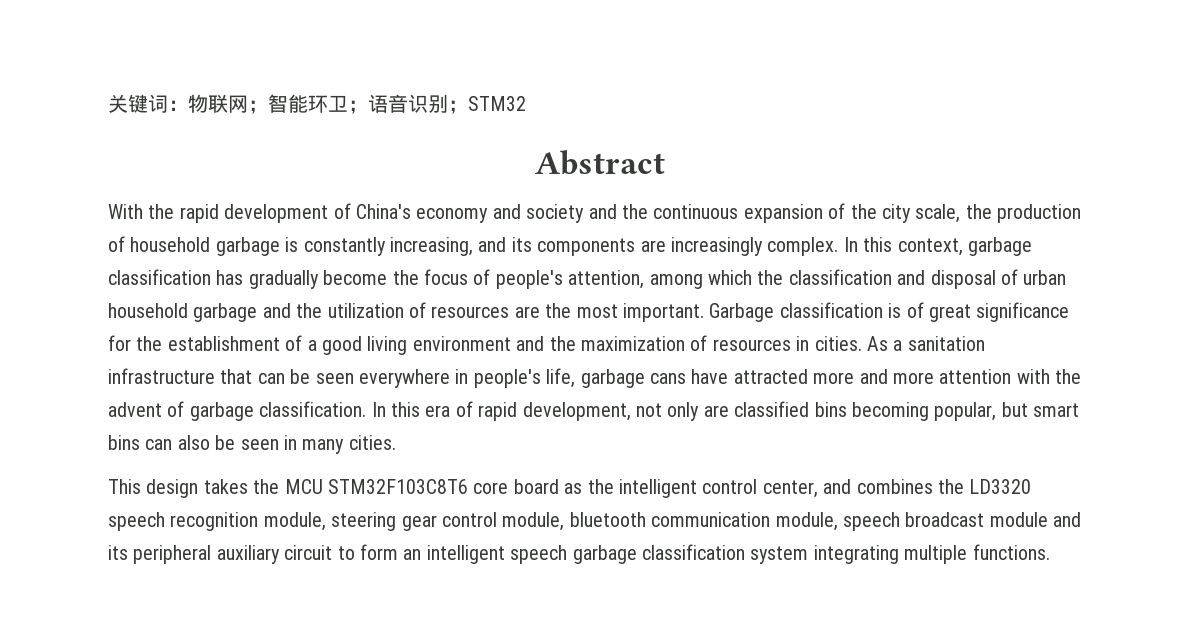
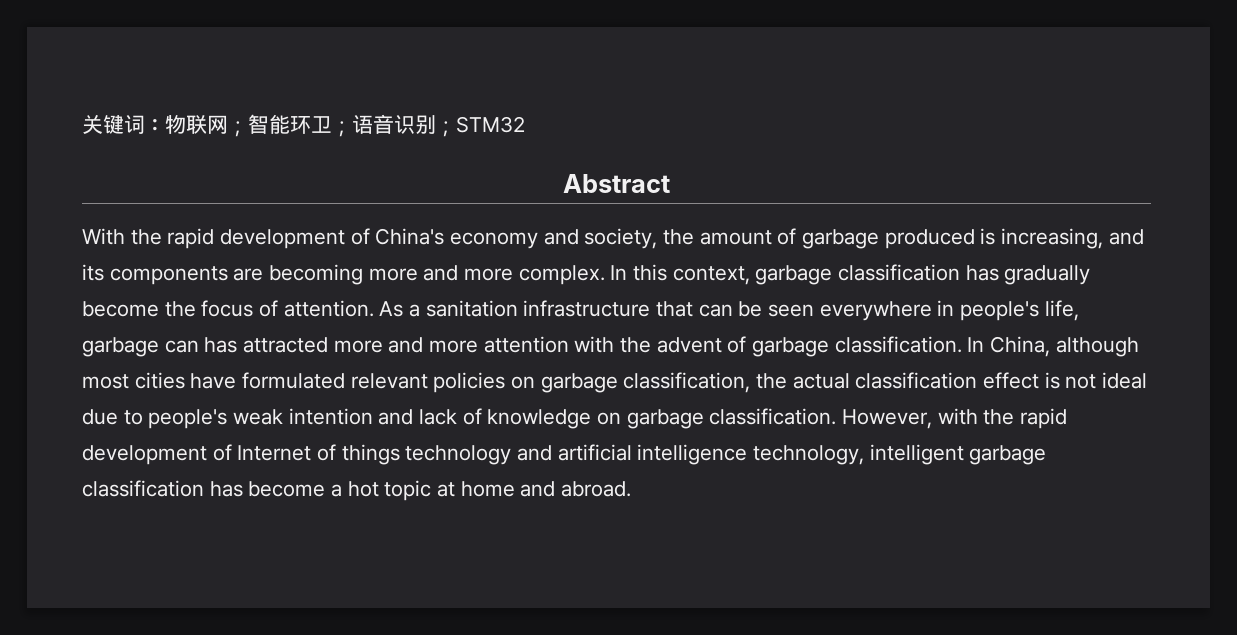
- With the rapid development of China's economy and society and the continuous expansion of the city scale, the production of household garbage is constantly increasing, and its components are increasingly complex.
+ With the rapid development of China's economy and society, the amount of garbage produced is increasing, and its components are becoming more and more complex.
- In this context, garbage classification has gradually become the focus of people's attention, among which the classification and disposal of urban household garbage and the utilization of resources are the most important. Garbage classification is of great significance for the establishment of a good living environment and the maximization of resources in cities.
+ In this context, garbage classification has gradually become the focus of attention.
- As a sanitation infrastructure that can be seen everywhere in people's life, garbage cans have attracted more and more attention with the advent of garbage classification.
+ As a sanitation infrastructure that can be seen everywhere in people's life, garbage can has attracted more and more attention with the advent of garbage classification.
- In this era of rapid development, not only are classified bins becoming popular, but smart bins can also be seen in many cities.
- This design takes the MCU STM32F103C8T6 core board as the intelligent control center, and combines the LD3320 speech recognition module, steering gear control module, bluetooth communication module, speech broadcast module and its peripheral auxiliary circuit to form an intelligent speech garbage classification system integrating multiple functions.
+ In China, although most cities have formulated relevant policies on garbage classification, the actual classification effect is not ideal due to people's weak intention and lack of knowledge on garbage classification. However, with the rapid development of Internet of things technology and artificial intelligence technology, intelligent garbage classification has become a hot topic at home and abroad.

